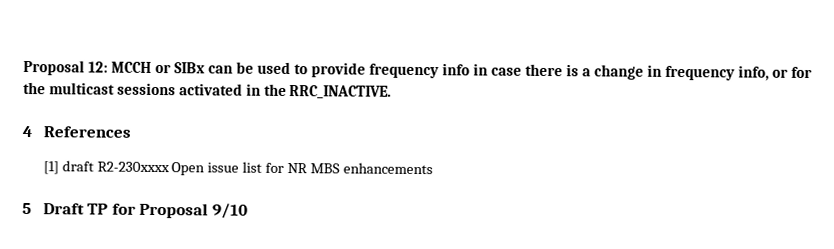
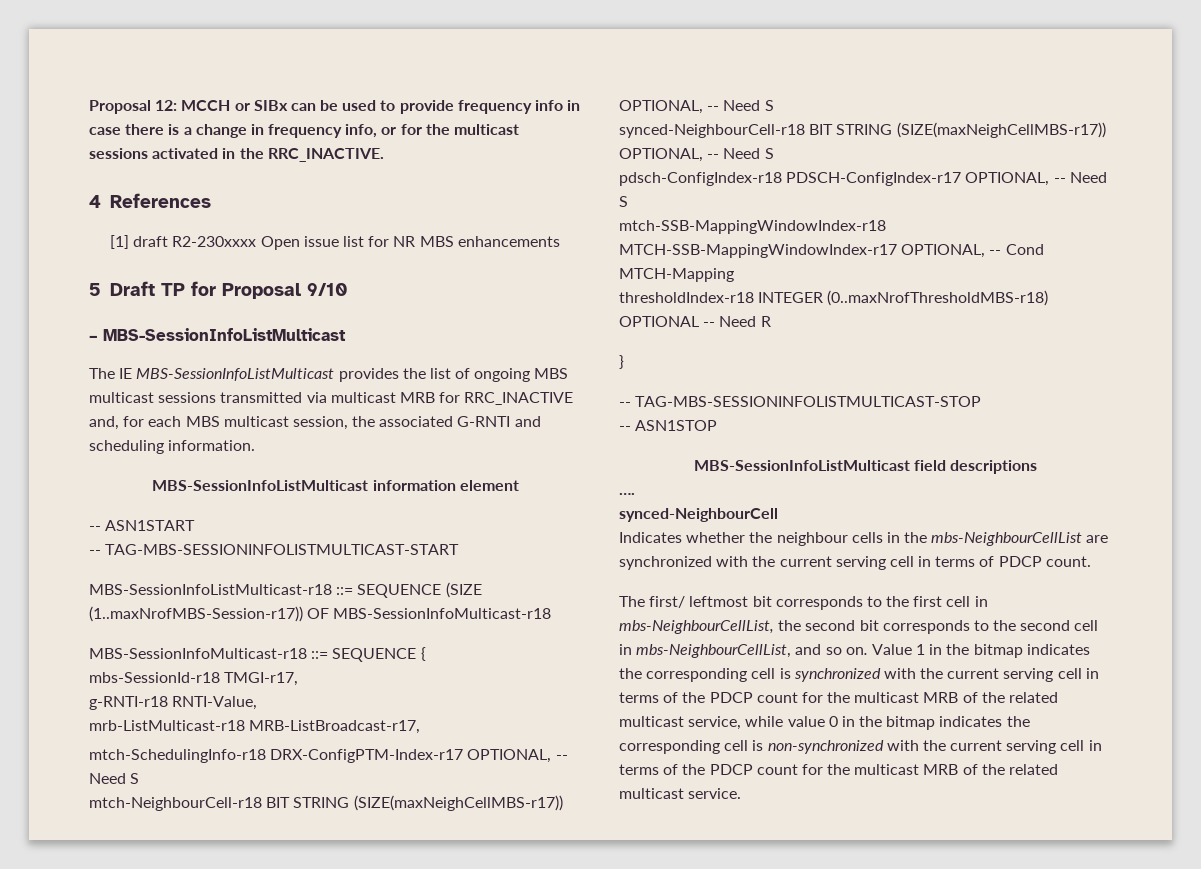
+ – MBS-SessionInfoListMulticast
+ The IE MBS-SessionInfoListMulticast provides the list of ongoing MBS multicast sessions transmitted via multicast MRB for RRC_INACTIVE and, for each MBS multicast session, the associated G-RNTI and scheduling information.
+ MBS-SessionInfoListMulticast information element
+ -- ASN1START
+ -- TAG-MBS-SESSIONINFOLISTMULTICAST-START
+ MBS-SessionInfoListMulticast-r18 ::= SEQUENCE (SIZE (1..maxNrofMBS-Session-r17)) OF MBS-SessionInfoMulticast-r18
+ MBS-SessionInfoMulticast-r18 ::= SEQUENCE {
+ mbs-SessionId-r18 TMGI-r17,
+ g-RNTI-r18 RNTI-Value,
+ mrb-ListMulticast-r18 MRB-ListBroadcast-r17,
+ mtch-SchedulingInfo-r18 DRX-ConfigPTM-Index-r17 OPTIONAL, -- Need S
+ mtch-NeighbourCell-r18 BIT STRING (SIZE(maxNeighCellMBS-r17)) OPTIONAL, -- Need S
+ synced-NeighbourCell-r18 BIT STRING (SIZE(maxNeighCellMBS-r17)) OPTIONAL, -- Need S
+ pdsch-ConfigIndex-r18 PDSCH-ConfigIndex-r17 OPTIONAL, -- Need S
+ mtch-SSB-MappingWindowIndex-r18 MTCH-SSB-MappingWindowIndex-r17 OPTIONAL, -- Cond MTCH-Mapping
+ thresholdIndex-r18 INTEGER (0..maxNrofThresholdMBS-r18) OPTIONAL -- Need R
+ }
+ -- TAG-MBS-SESSIONINFOLISTMULTICAST-STOP
+ -- ASN1STOP
+ MBS-SessionInfoListMulticast field descriptions
+ ….
+ synced-NeighbourCell
+ Indicates whether the neighbour cells in the mbs-NeighbourCellList are synchronized with the current serving cell in terms of PDCP count.
+ The first/ leftmost bit corresponds to the first cell in mbs-NeighbourCellList, the second bit corresponds to the second cell in mbs-NeighbourCellList, and so on. Value 1 in the bitmap indicates the corresponding cell is synchronized with the current serving cell in terms of the PDCP count for the multicast MRB of the related multicast service, while value 0 in the bitmap indicates the corresponding cell is non-synchronized with the current serving cell in terms of the PDCP count for the multicast MRB of the related multicast service.

